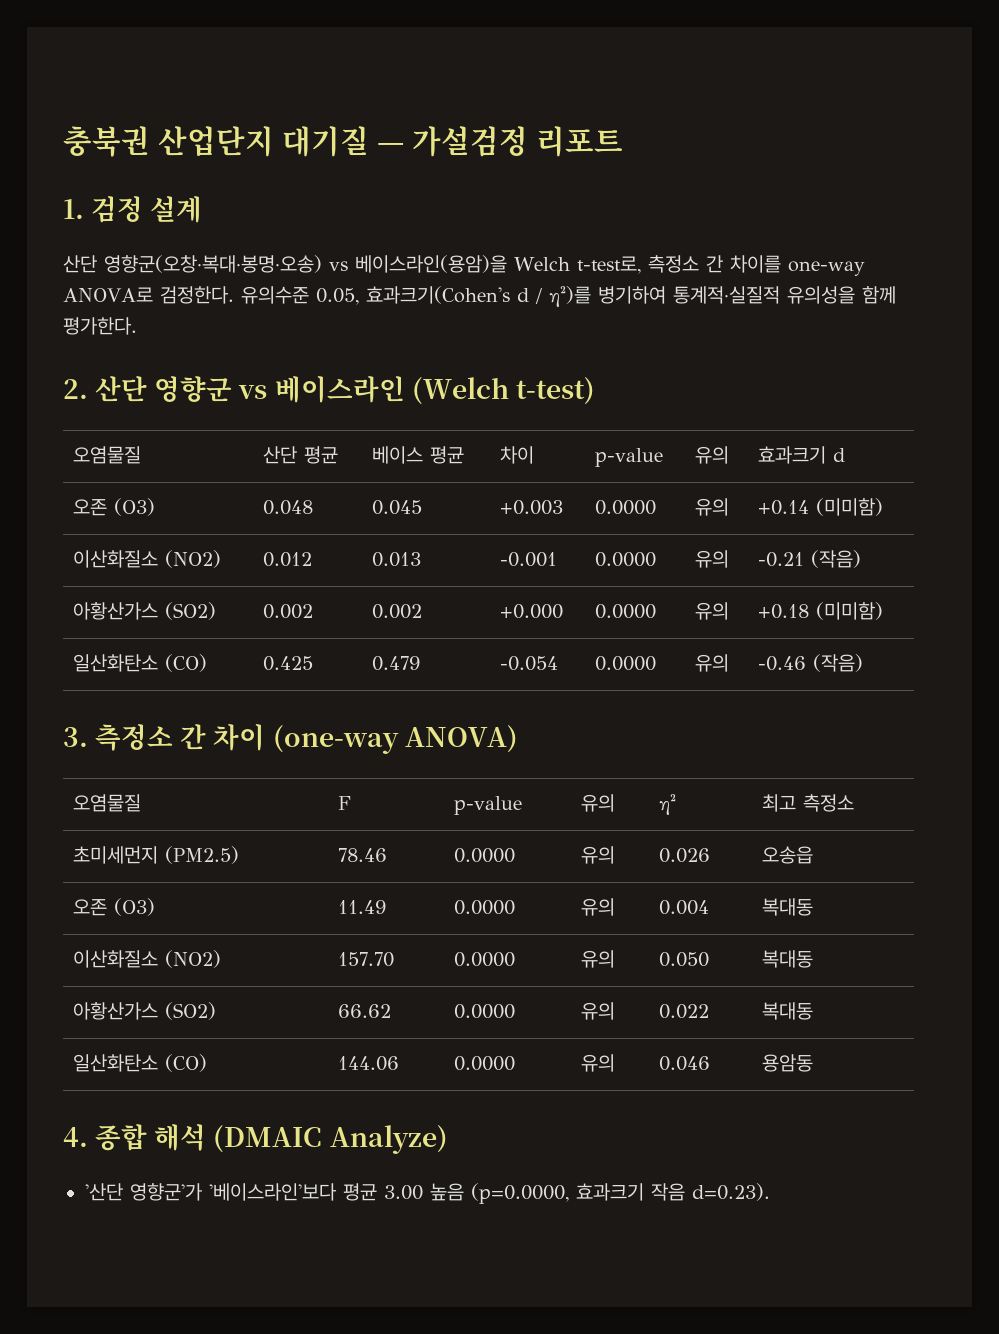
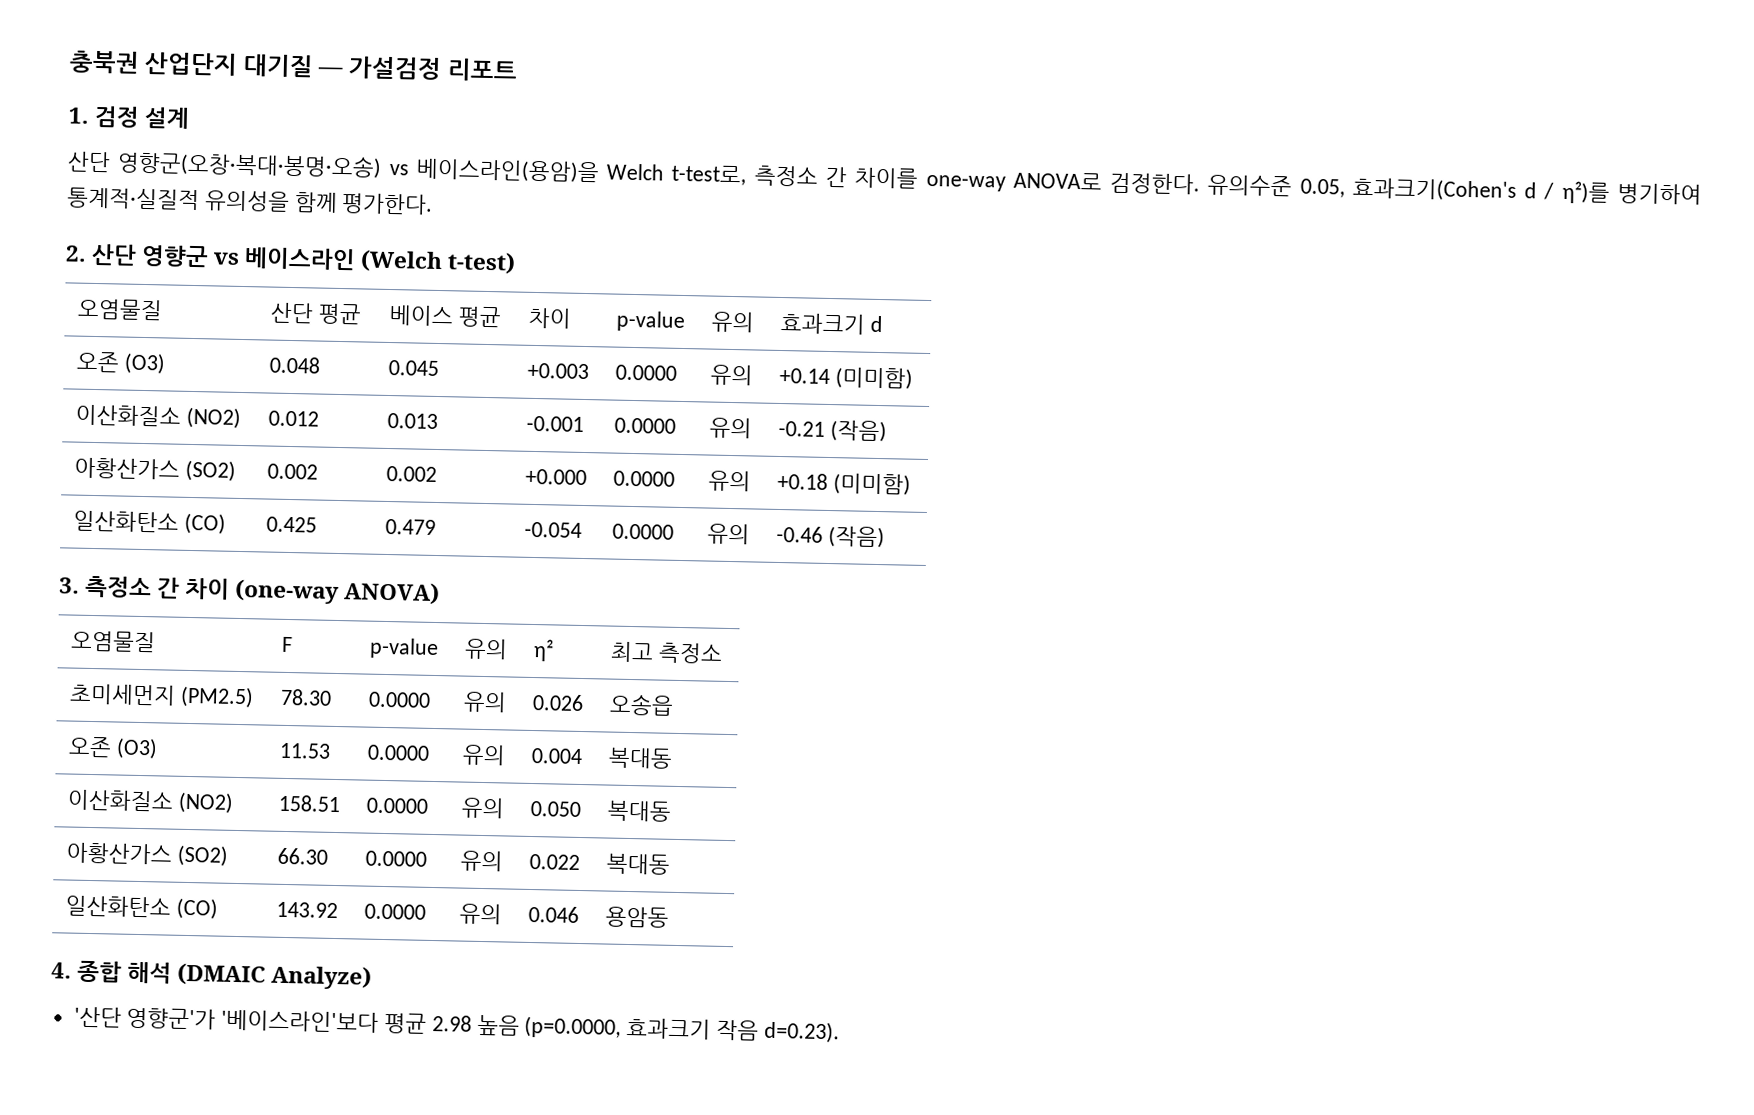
- 초미세먼지 (PM2.5) | 78.46 | 0.0000 | 유의 | 0.026 | 오송읍
+ 초미세먼지 (PM2.5) | 78.30 | 0.0000 | 유의 | 0.026 | 오송읍
- 오존 (O3) | 11.49 | 0.0000 | 유의 | 0.004 | 복대동
+ 오존 (O3) | 11.53 | 0.0000 | 유의 | 0.004 | 복대동
- 이산화질소 (NO2) | 157.70 | 0.0000 | 유의 | 0.050 | 복대동
+ 이산화질소 (NO2) | 158.51 | 0.0000 | 유의 | 0.050 | 복대동
- 아황산가스 (SO2) | 66.62 | 0.0000 | 유의 | 0.022 | 복대동
+ 아황산가스 (SO2) | 66.30 | 0.0000 | 유의 | 0.022 | 복대동
- 일산화탄소 (CO) | 144.06 | 0.0000 | 유의 | 0.046 | 용암동
+ 일산화탄소 (CO) | 143.92 | 0.0000 | 유의 | 0.046 | 용암동
- '산단 영향군'가 '베이스라인'보다 평균 3.00 높음 (p=0.0000, 효과크기 작음 d=0.23).
+ '산단 영향군'가 '베이스라인'보다 평균 2.98 높음 (p=0.0000, 효과크기 작음 d=0.23).

